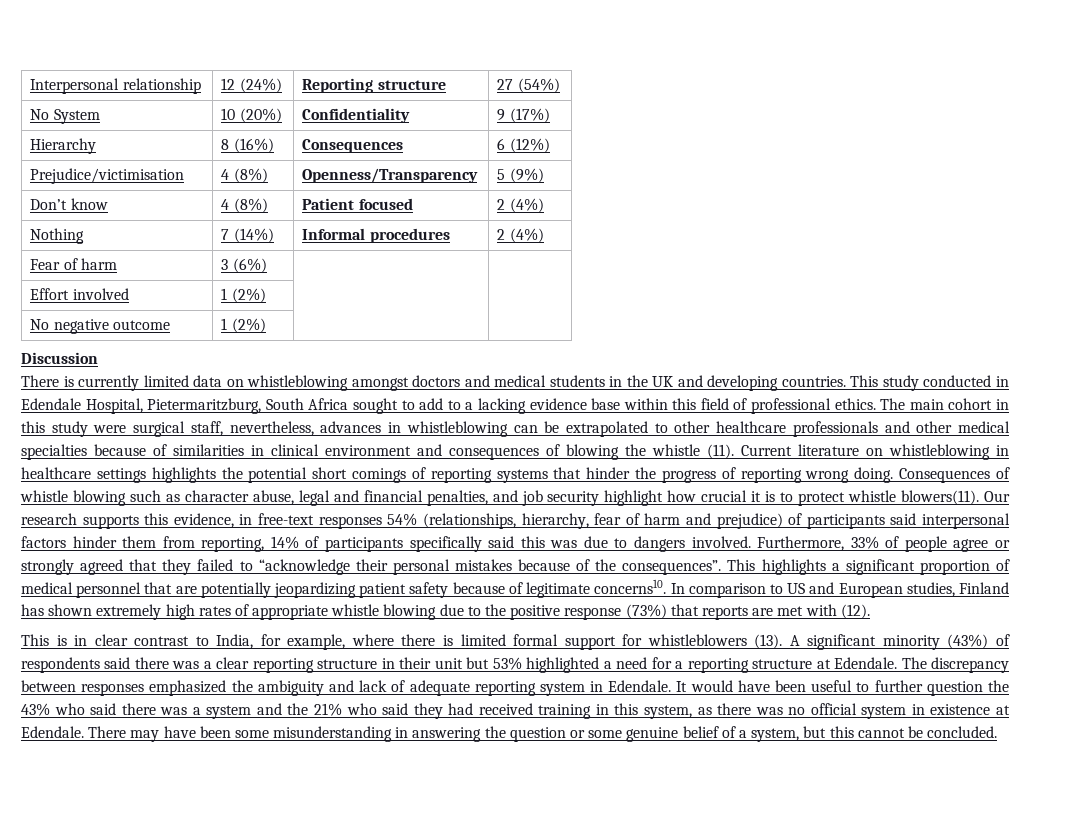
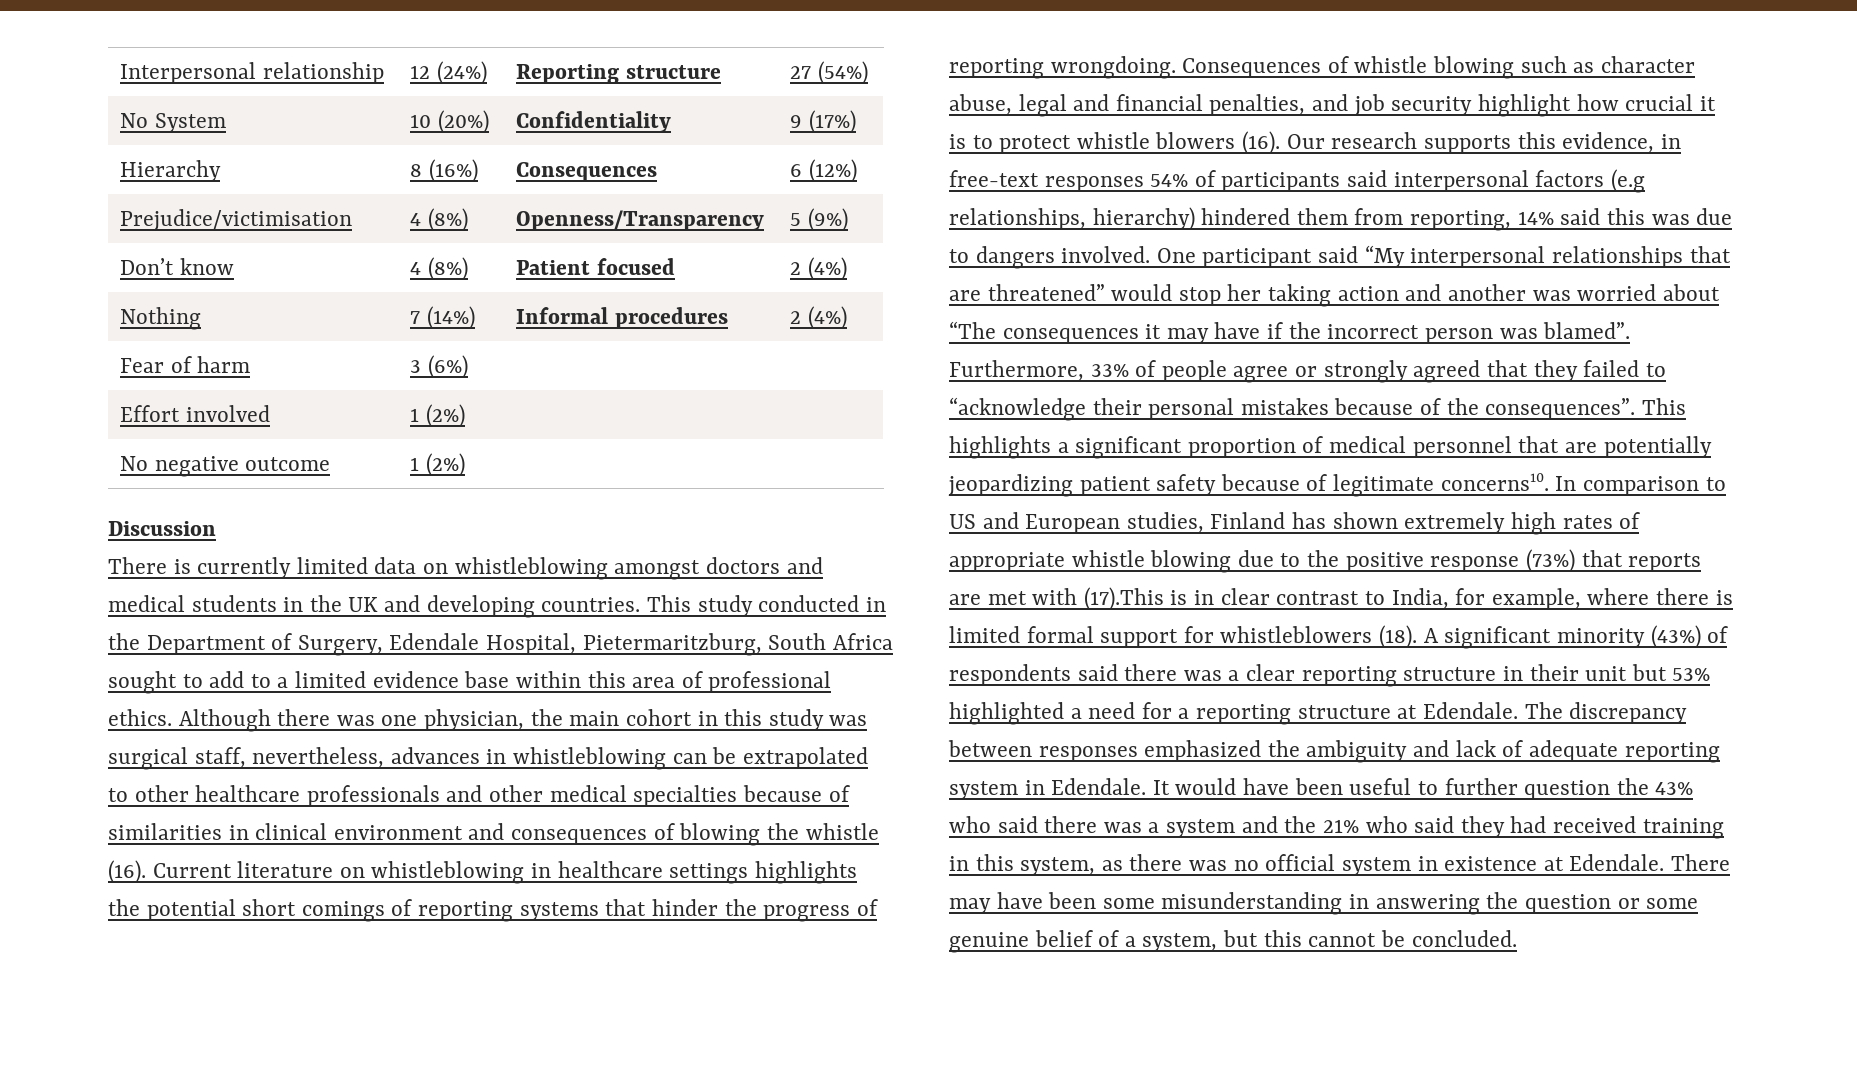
- This study conducted in Edendale Hospital, Pietermaritzburg, South Africa sought to add to a lacking evidence base within this field of professional ethics.
+ This study conducted in the Department of Surgery, Edendale Hospital, Pietermaritzburg, South Africa sought to add to a limited evidence base within this area of professional ethics.
- The main cohort in this study were surgical staff, nevertheless, advances in whistleblowing can be extrapolated to other healthcare professionals and other medical specialties because of similarities in clinical environment and consequences of blowing the whistle (11).
+ Although there was one physician, the main cohort in this study was surgical staff, nevertheless, advances in whistleblowing can be extrapolated to other healthcare professionals and other medical specialties because of similarities in clinical environment and consequences of blowing the whistle (16).
- Current literature on whistleblowing in healthcare settings highlights the potential short comings of reporting systems that hinder the progress of reporting wrong doing.
+ Current literature on whistleblowing in healthcare settings highlights the potential short comings of reporting systems that hinder the progress of reporting wrongdoing.
- Consequences of whistle blowing such as character abuse, legal and financial penalties, and job security highlight how crucial it is to protect whistle blowers(11).
+ Consequences of whistle blowing such as character abuse, legal and financial penalties, and job security highlight how crucial it is to protect whistle blowers (16).
- Our research supports this evidence, in free-text responses 54% (relationships, hierarchy, fear of harm and prejudice) of participants said interpersonal factors hinder them from reporting, 14% of participants specifically said this was due to dangers involved.
+ Our research supports this evidence, in free-text responses 54% of participants said interpersonal factors (e.g relationships, hierarchy) hindered them from reporting, 14% said this was due to dangers involved.
+ One participant said “My interpersonal relationships that are threatened” would stop her taking action and another was worried about “The consequences it may have if the incorrect person was blamed”.
- In comparison to US and European studies, Finland has shown extremely high rates of appropriate whistle blowing due to the positive response (73%) that reports are met with (12).
- This is in clear contrast to India, for example, where there is limited formal support for whistleblowers (13).
+ In comparison to US and European studies, Finland has shown extremely high rates of appropriate whistle blowing due to the positive response (73%) that reports are met with (17).This is in clear contrast to India, for example, where there is limited formal support for whistleblowers (18).

